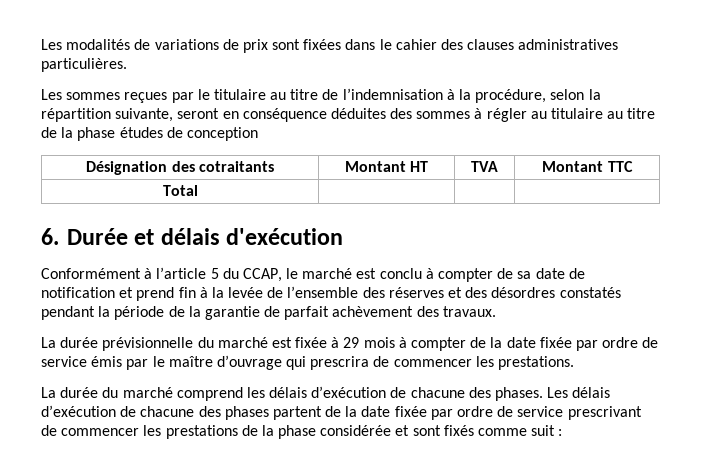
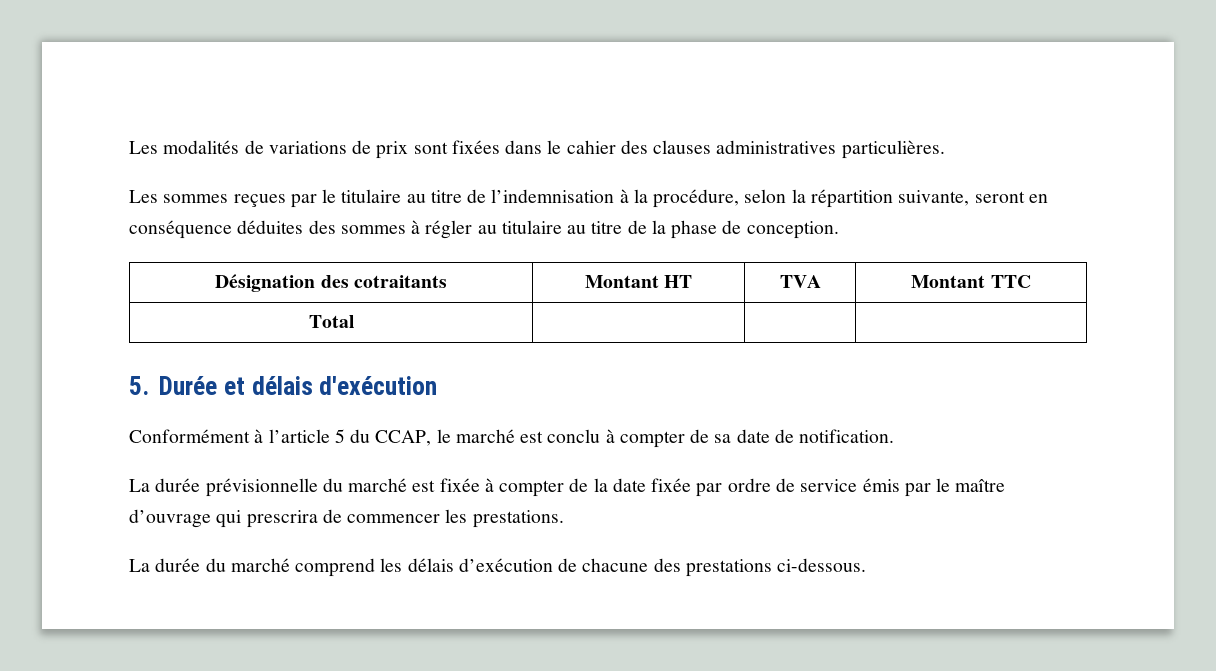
- Les sommes reçues par le titulaire au titre de l’indemnisation à la procédure, selon la répartition suivante, seront en conséquence déduites des sommes à régler au titulaire au titre de la phase études de conception
+ Les sommes reçues par le titulaire au titre de l’indemnisation à la procédure, selon la répartition suivante, seront en conséquence déduites des sommes à régler au titulaire au titre de la phase de conception.
- 6. Durée et délais d'exécution
+ 5. Durée et délais d'exécution
- Conformément à l’article 5 du CCAP, le marché est conclu à compter de sa date de notification et prend fin à la levée de l’ensemble des réserves et des désordres constatés pendant la période de la garantie de parfait achèvement des travaux.
+ Conformément à l’article 5 du CCAP, le marché est conclu à compter de sa date de notification.
- La durée prévisionnelle du marché est fixée à 29 mois à compter de la date fixée par ordre de service émis par le maître d’ouvrage qui prescrira de commencer les prestations.
+ La durée prévisionnelle du marché est fixée à compter de la date fixée par ordre de service émis par le maître d’ouvrage qui prescrira de commencer les prestations.
- La durée du marché comprend les délais d’exécution de chacune des phases. Les délais d’exécution de chacune des phases partent de la date fixée par ordre de service prescrivant de commencer les prestations de la phase considérée et sont fixés comme suit :
+ La durée du marché comprend les délais d’exécution de chacune des prestations ci-dessous.

